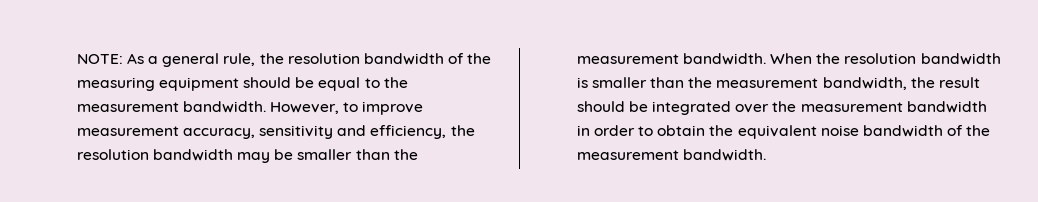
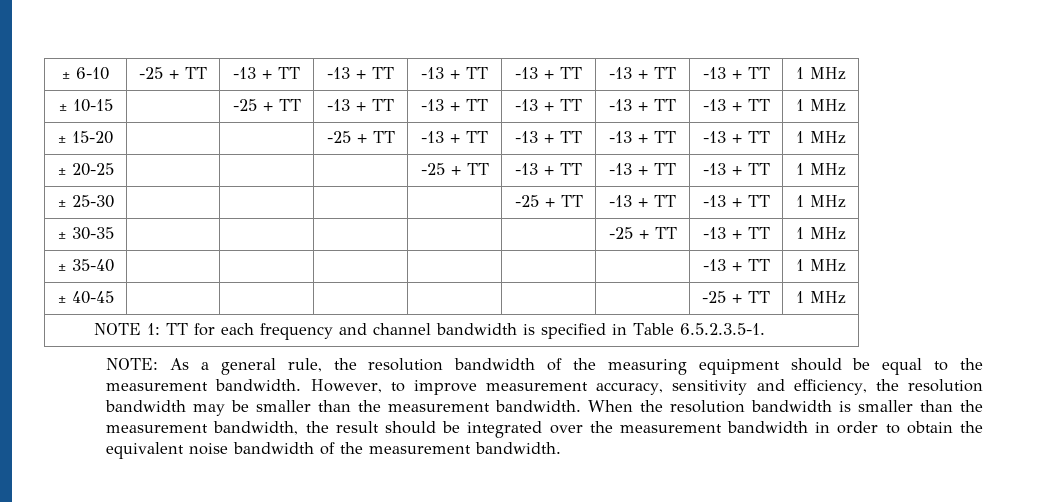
+ ± 6-10 | -25 + TT | -13 + TT | -13 + TT | -13 + TT | -13 + TT | -13 + TT | -13 + TT | 1 MHz
+ ± 10-15 | | -25 + TT | -13 + TT | -13 + TT | -13 + TT | -13 + TT | -13 + TT | 1 MHz
+ ± 15-20 | | | -25 + TT | -13 + TT | -13 + TT | -13 + TT | -13 + TT | 1 MHz
+ ± 20-25 | | | | -25 + TT | -13 + TT | -13 + TT | -13 + TT | 1 MHz
+ ± 25-30 | | | | | -25 + TT | -13 + TT | -13 + TT | 1 MHz
+ ± 30-35 | | | | | | -25 + TT | -13 + TT | 1 MHz
+ ± 35-40 | | | | | | | -13 + TT | 1 MHz
+ ± 40-45 | | | | | | | -25 + TT | 1 MHz
+ NOTE 1: TT for each frequency and channel bandwidth is specified in Table 6.5.2.3.5-1.

